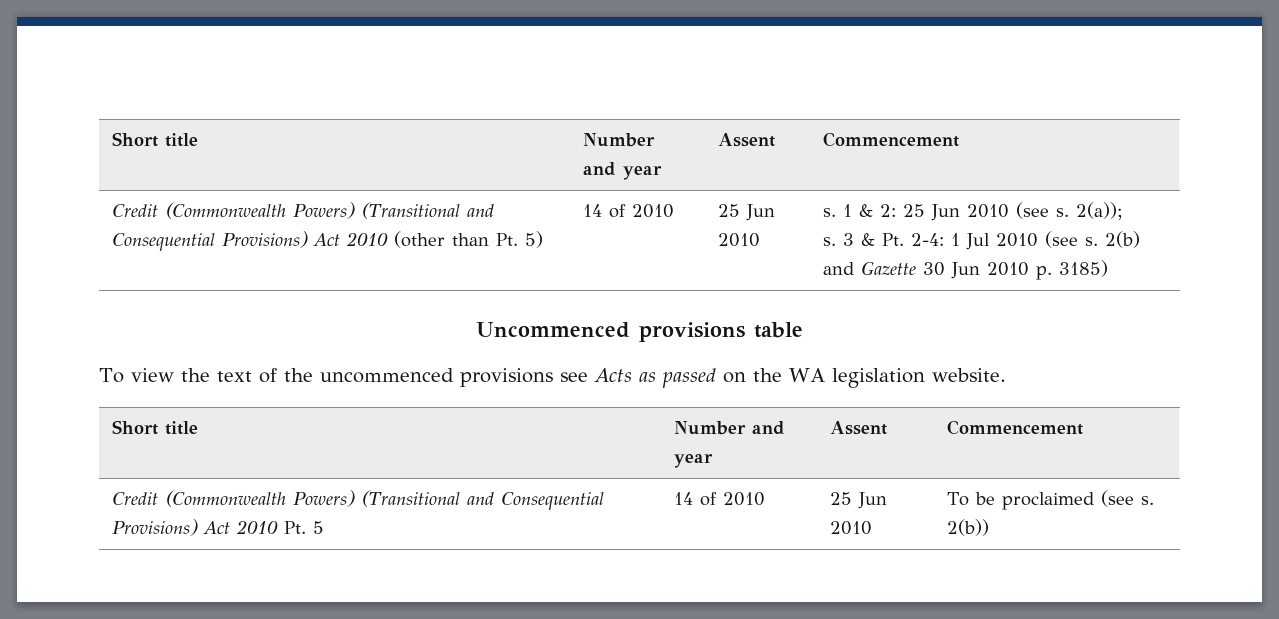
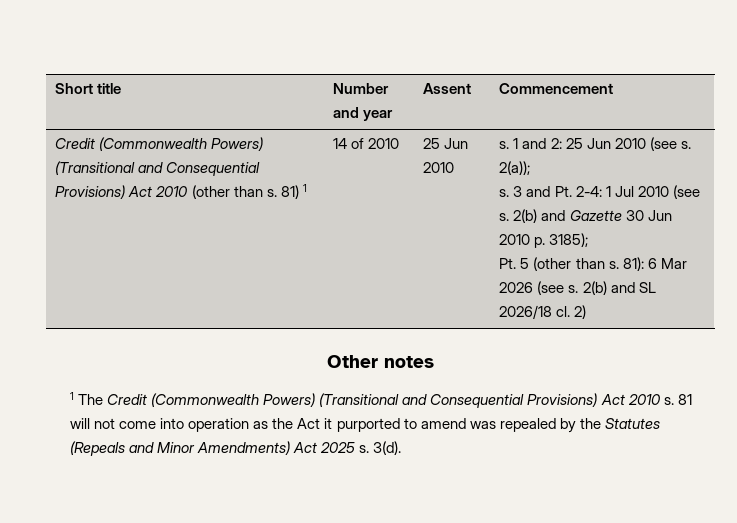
- Credit (Commonwealth Powers) (Transitional and Consequential Provisions) Act 2010 (other than Pt. 5)
+ Credit (Commonwealth Powers) (Transitional and Consequential Provisions) Act 2010 (other than s. 81) 1
- 1 & 2: 25 Jun 2010 (see s.
+ 1 and 2: 25 Jun 2010 (see s.
- 3 & Pt. 2-4: 1 Jul 2010 (see s.
+ 3 and Pt. 2-4: 1 Jul 2010 (see s.
- 2(b) and Gazette 30 Jun 2010 p. 3185)
- Uncommenced provisions table
- To view the text of the uncommenced provisions see Acts as passed on the WA legislation website.
- Short title | Number and year | Assent | Commencement
- Credit (Commonwealth Powers) (Transitional and Consequential Provisions) Act 2010 Pt. 5 | 14 of 2010 | 25 Jun 2010 | To be proclaimed (see s. 2(b))
+ 2(b) and Gazette 30 Jun 2010 p. 3185);
+ Pt. 5 (other than s. 81): 6 Mar 2026 (see s. 2(b) and SL 2026/18 cl. 2)
+ Other notes
+ 1 The Credit (Commonwealth Powers) (Transitional and Consequential Provisions) Act 2010 s. 81 will not come into operation as the Act it purported to amend was repealed by the Statutes (Repeals and Minor Amendments) Act 2025 s. 3(d).

